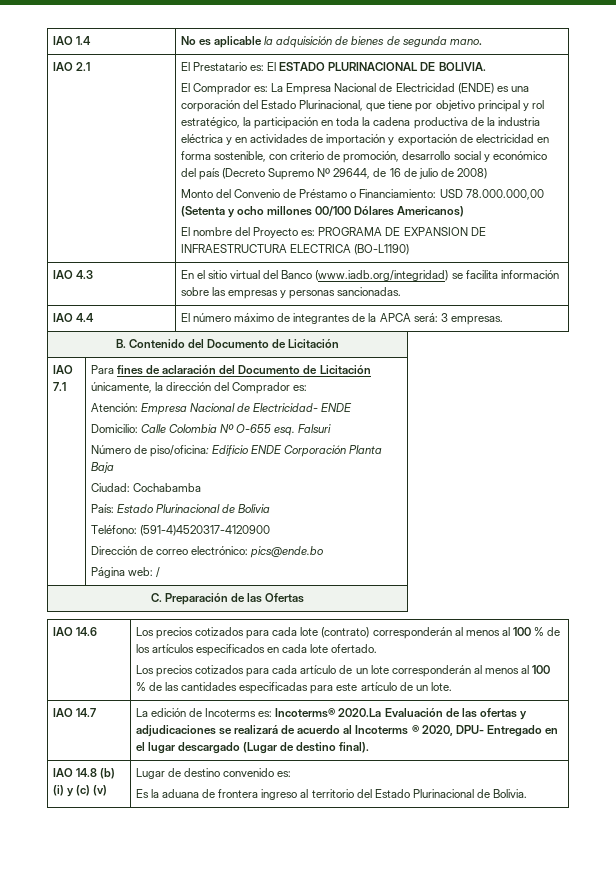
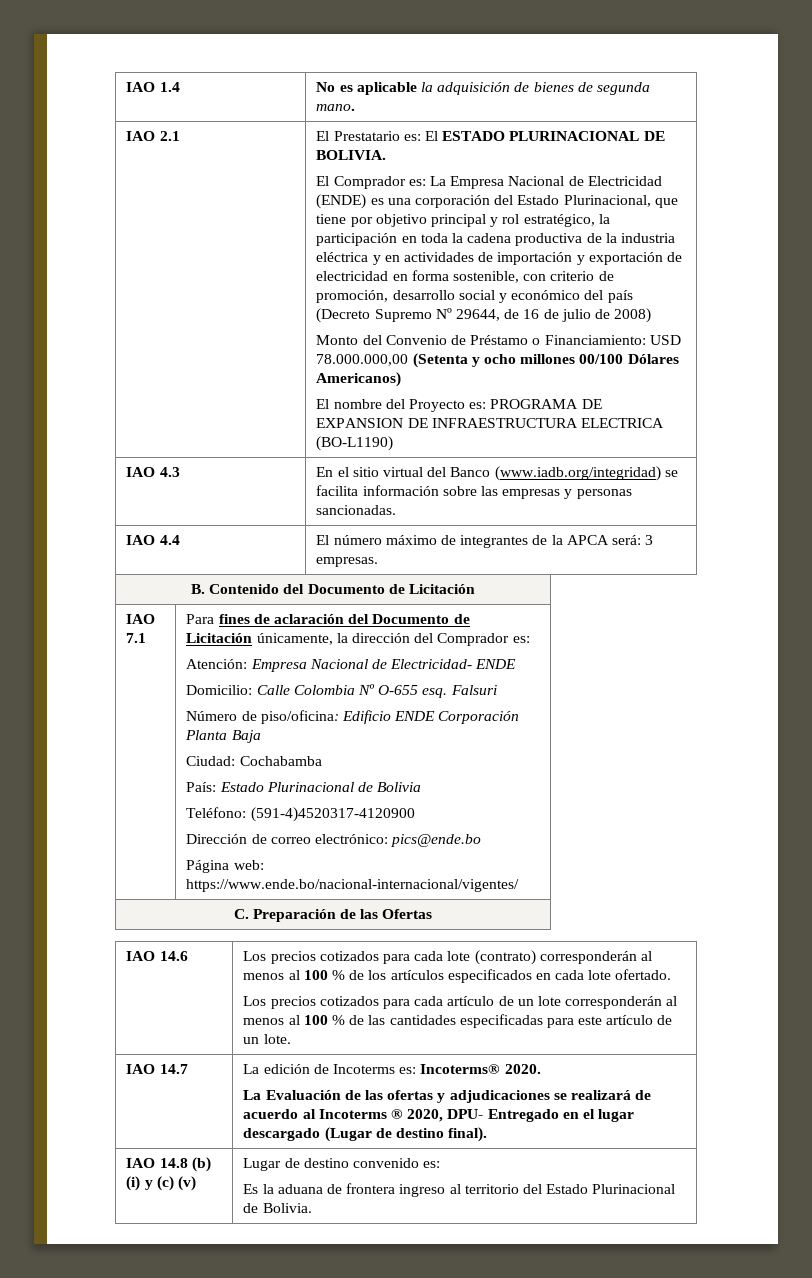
- Página web: /
+ Página web: https://www.ende.bo/nacional-internacional/vigentes/
- IAO 14.7 | La edición de Incoterms es: Incoterms® 2020.La Evaluación de las ofertas y adjudicaciones se realizará de acuerdo al Incoterms ® 2020, DPU- Entregado en el lugar descargado (Lugar de destino final).
+ IAO 14.7 | La edición de Incoterms es: Incoterms® 2020.
+ La Evaluación de las ofertas y adjudicaciones se realizará de acuerdo al Incoterms ® 2020, DPU- Entregado en el lugar descargado (Lugar de destino final).

